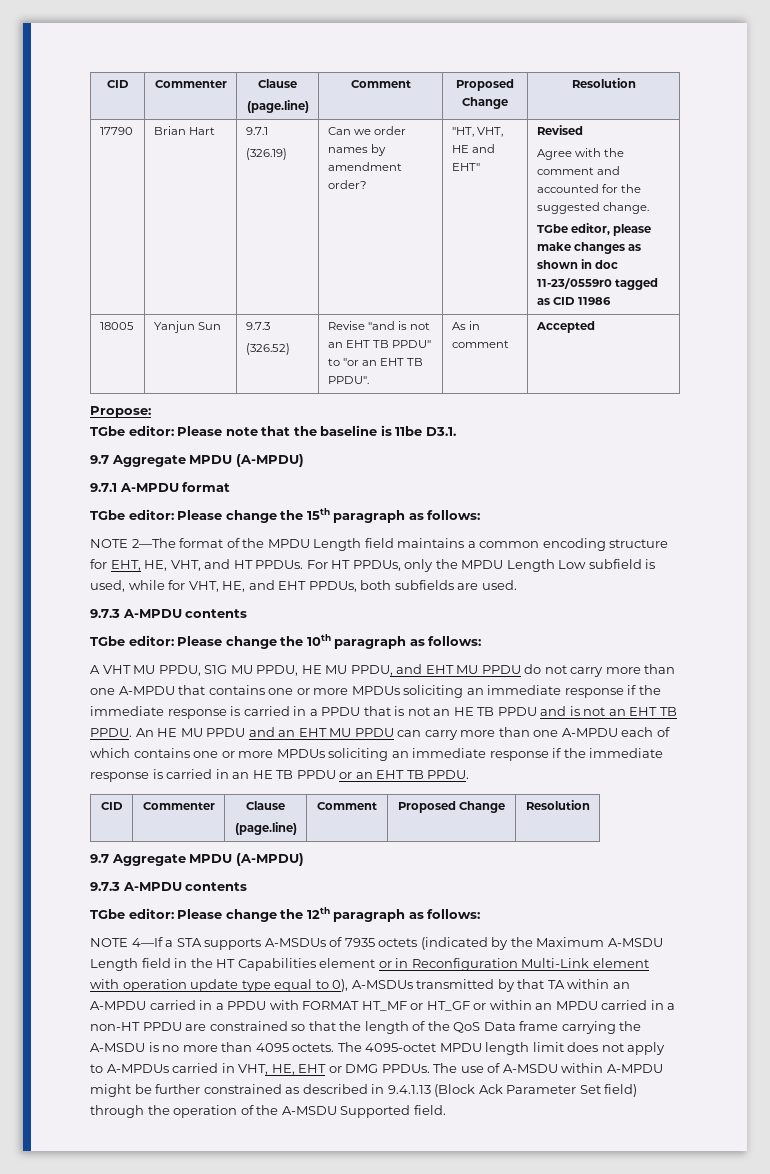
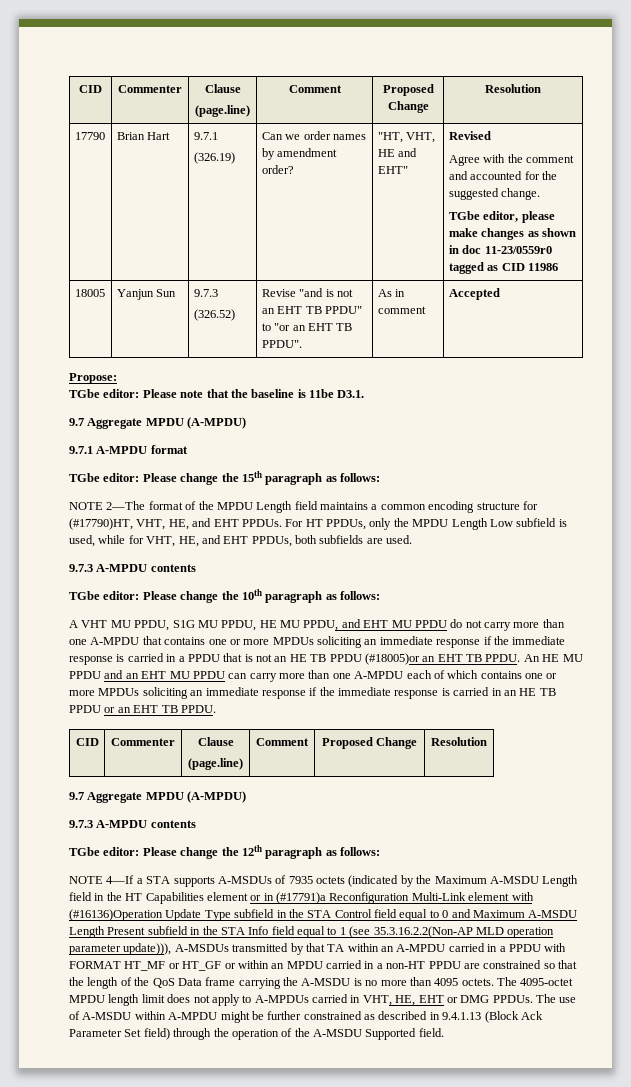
- NOTE 2—The format of the MPDU Length field maintains a common encoding structure for EHT, HE, VHT, and HT PPDUs.
+ NOTE 2—The format of the MPDU Length field maintains a common encoding structure for (#17790)HT, VHT, HE, and EHT PPDUs.
- A VHT MU PPDU, S1G MU PPDU, HE MU PPDU, and EHT MU PPDU do not carry more than one A-MPDU that contains one or more MPDUs soliciting an immediate response if the immediate response is carried in a PPDU that is not an HE TB PPDU and is not an EHT TB PPDU.
+ A VHT MU PPDU, S1G MU PPDU, HE MU PPDU, and EHT MU PPDU do not carry more than one A-MPDU that contains one or more MPDUs soliciting an immediate response if the immediate response is carried in a PPDU that is not an HE TB PPDU (#18005)or an EHT TB PPDU.
- NOTE 4—If a STA supports A-MSDUs of 7935 octets (indicated by the Maximum A-MSDU Length field in the HT Capabilities element or in Reconfiguration Multi-Link element with operation update type equal to 0), A-MSDUs transmitted by that TA within an A-MPDU carried in a PPDU with FORMAT HT_MF or HT_GF or within an MPDU carried in a non-HT PPDU are constrained so that the length of the QoS Data frame carrying the A-MSDU is no more than 4095 octets.
+ NOTE 4—If a STA supports A-MSDUs of 7935 octets (indicated by the Maximum A-MSDU Length field in the HT Capabilities element or in (#17791)a Reconfiguration Multi-Link element with (#16136)Operation Update Type subfield in the STA Control field equal to 0 and Maximum A-MSDU Length Present subfield in the STA Info field equal to 1 (see 35.3.16.2.2(Non-AP MLD operation parameter update))), A-MSDUs transmitted by that TA within an A-MPDU carried in a PPDU with FORMAT HT_MF or HT_GF or within an MPDU carried in a non-HT PPDU are constrained so that the length of the QoS Data frame carrying the A-MSDU is no more than 4095 octets.

